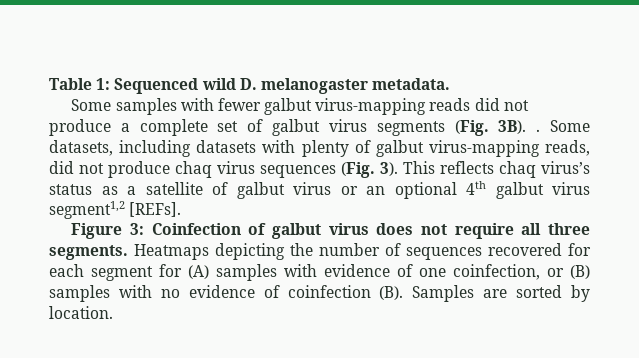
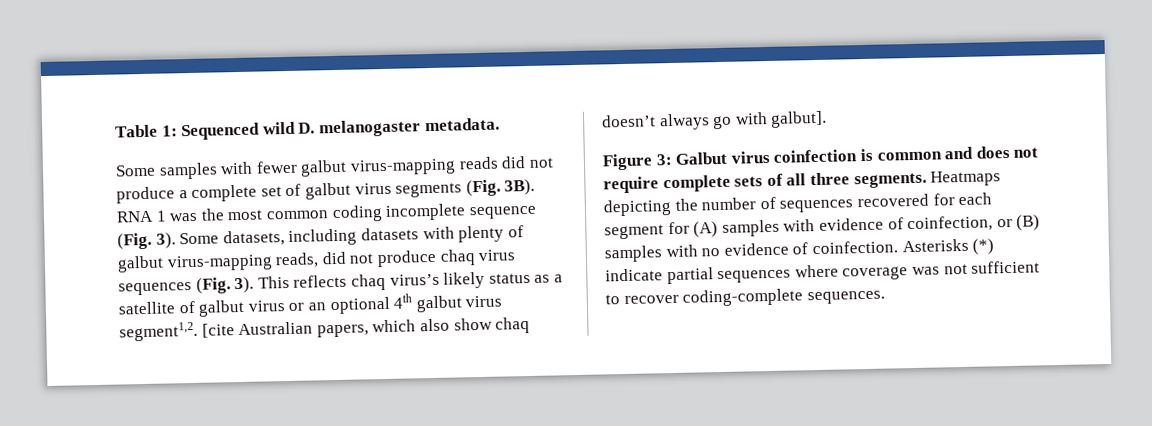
- Some samples with fewer galbut virus-mapping reads did not produce a complete set of galbut virus segments (Fig. 3B). .
+ Some samples with fewer galbut virus-mapping reads did not produce a complete set of galbut virus segments (Fig. 3B). RNA 1 was the most common coding incomplete sequence (Fig. 3).
- This reflects chaq virus’s status as a satellite of galbut virus or an optional 4th galbut virus segment1,2 [REFs].
- Figure 3: Coinfection of galbut virus does not require all three segments.
+ This reflects chaq virus’s likely status as a satellite of galbut virus or an optional 4th galbut virus segment1,2. [cite Australian papers, which also show chaq doesn’t always go with galbut].
+ Figure 3: Galbut virus coinfection is common and does not require complete sets of all three segments.
- Heatmaps depicting the number of sequences recovered for each segment for (A) samples with evidence of one coinfection, or (B) samples with no evidence of coinfection (B). Samples are sorted by location.
+ Heatmaps depicting the number of sequences recovered for each segment for (A) samples with evidence of coinfection, or (B) samples with no evidence of coinfection. Asterisks (*) indicate partial sequences where coverage was not sufficient to recover coding-complete sequences.

